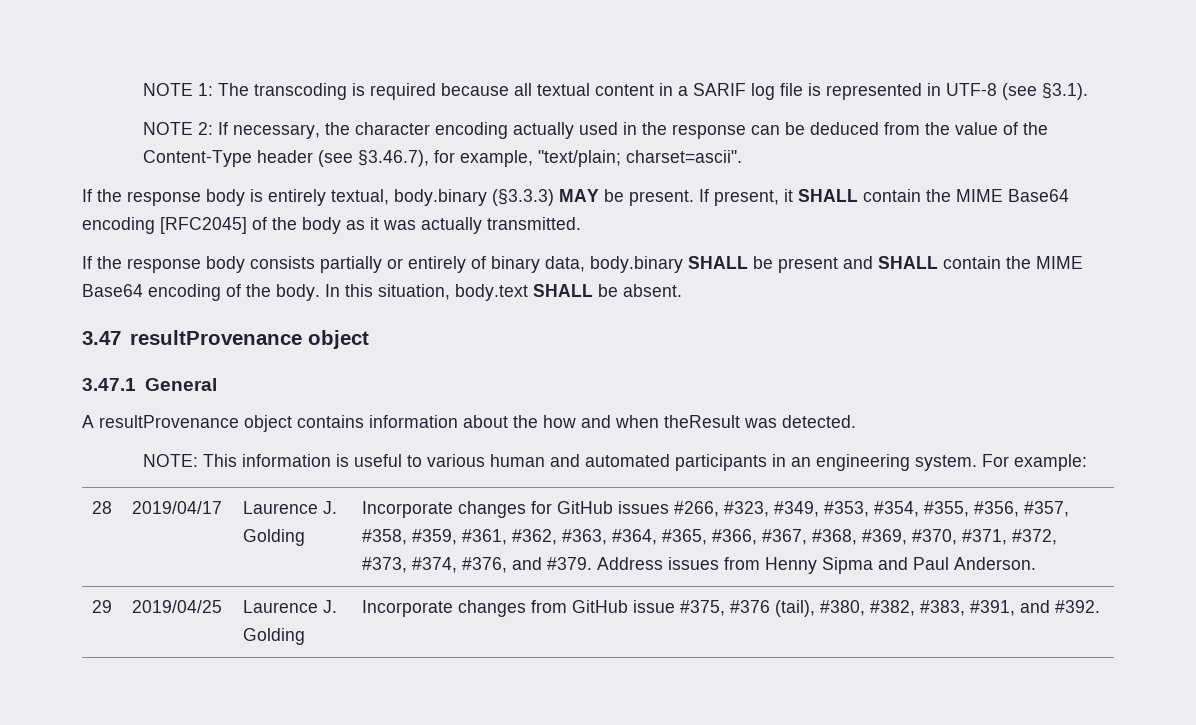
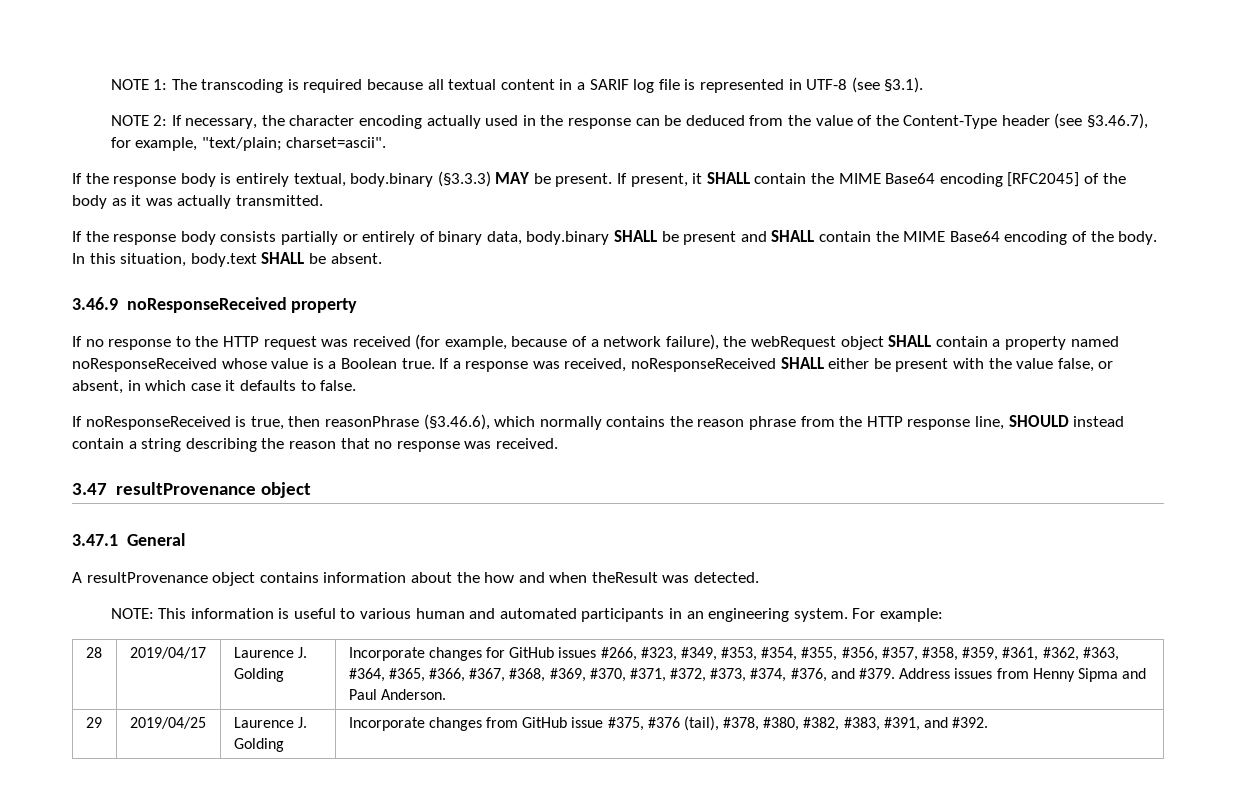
+ 3.46.9 noResponseReceived property
+ If no response to the HTTP request was received (for example, because of a network failure), the webRequest object SHALL contain a property named noResponseReceived whose value is a Boolean true. If a response was received, noResponseReceived SHALL either be present with the value false, or absent, in which case it defaults to false.
+ If noResponseReceived is true, then reasonPhrase (§3.46.6), which normally contains the reason phrase from the HTTP response line, SHOULD instead contain a string describing the reason that no response was received.
- 29 | 2019/04/25 | Laurence J. Golding | Incorporate changes from GitHub issue #375, #376 (tail), #380, #382, #383, #391, and #392.
+ 29 | 2019/04/25 | Laurence J. Golding | Incorporate changes from GitHub issue #375, #376 (tail), #378, #380, #382, #383, #391, and #392.

